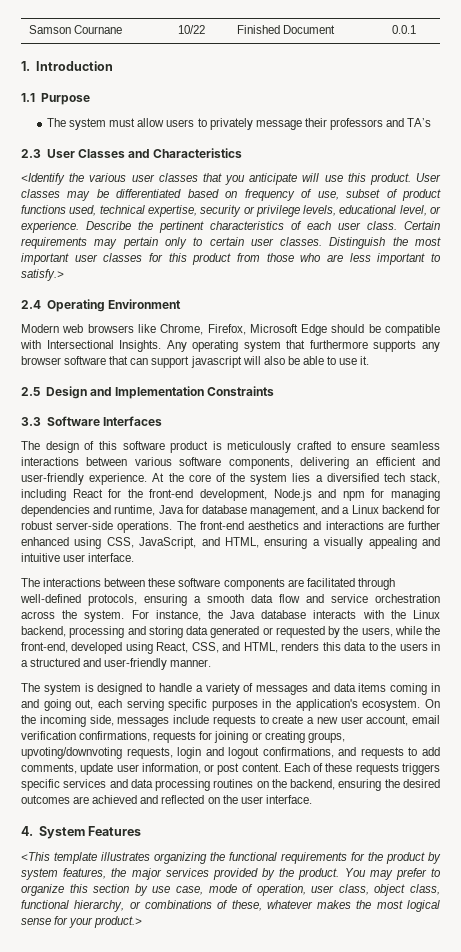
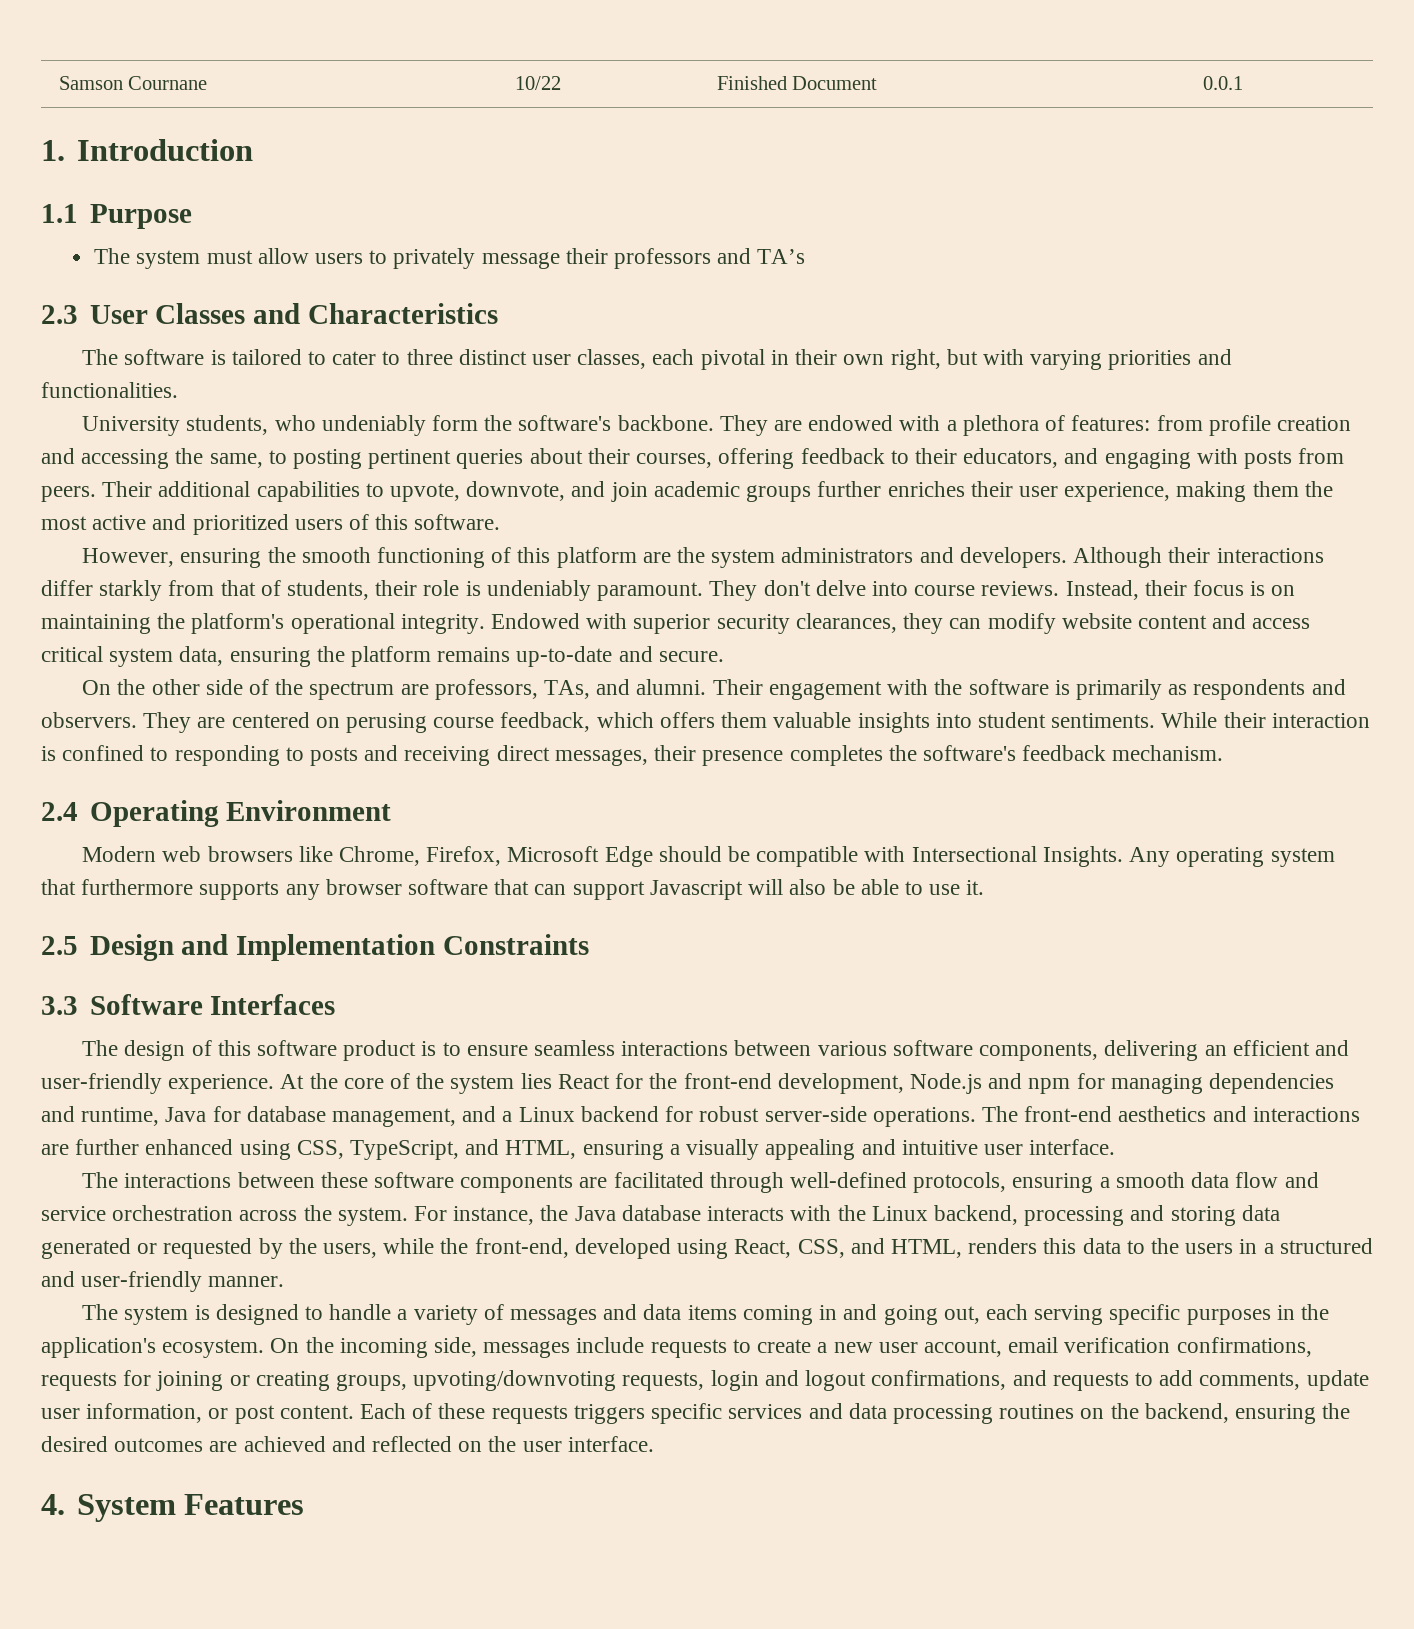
- <Identify the various user classes that you anticipate will use this product. User classes may be differentiated based on frequency of use, subset of product functions used, technical expertise, security or privilege levels, educational level, or experience. Describe the pertinent characteristics of each user class. Certain requirements may pertain only to certain user classes. Distinguish the most important user classes for this product from those who are less important to satisfy.>
+ The software is tailored to cater to three distinct user classes, each pivotal in their own right, but with varying priorities and functionalities.
+ University students, who undeniably form the software's backbone. They are endowed with a plethora of features: from profile creation and accessing the same, to posting pertinent queries about their courses, offering feedback to their educators, and engaging with posts from peers. Their additional capabilities to upvote, downvote, and join academic groups further enriches their user experience, making them the most active and prioritized users of this software.
+ However, ensuring the smooth functioning of this platform are the system administrators and developers. Although their interactions differ starkly from that of students, their role is undeniably paramount. They don't delve into course reviews. Instead, their focus is on maintaining the platform's operational integrity. Endowed with superior security clearances, they can modify website content and access critical system data, ensuring the platform remains up-to-date and secure.
+ On the other side of the spectrum are professors, TAs, and alumni. Their engagement with the software is primarily as respondents and observers. They are centered on perusing course feedback, which offers them valuable insights into student sentiments. While their interaction is confined to responding to posts and receiving direct messages, their presence completes the software's feedback mechanism.
- Any operating system that furthermore supports any browser software that can support javascript will also be able to use it.
+ Any operating system that furthermore supports any browser software that can support Javascript will also be able to use it.
- The design of this software product is meticulously crafted to ensure seamless interactions between various software components, delivering an efficient and user-friendly experience.
+ The design of this software product is to ensure seamless interactions between various software components, delivering an efficient and user-friendly experience.
- At the core of the system lies a diversified tech stack, including React for the front-end development, Node.js and npm for managing dependencies and runtime, Java for database management, and a Linux backend for robust server-side operations.
+ At the core of the system lies React for the front-end development, Node.js and npm for managing dependencies and runtime, Java for database management, and a Linux backend for robust server-side operations.
- The front-end aesthetics and interactions are further enhanced using CSS, JavaScript, and HTML, ensuring a visually appealing and intuitive user interface.
+ The front-end aesthetics and interactions are further enhanced using CSS, TypeScript, and HTML, ensuring a visually appealing and intuitive user interface.
- <This template illustrates organizing the functional requirements for the product by system features, the major services provided by the product. You may prefer to organize this section by use case, mode of operation, user class, object class, functional hierarchy, or combinations of these, whatever makes the most logical sense for your product.>

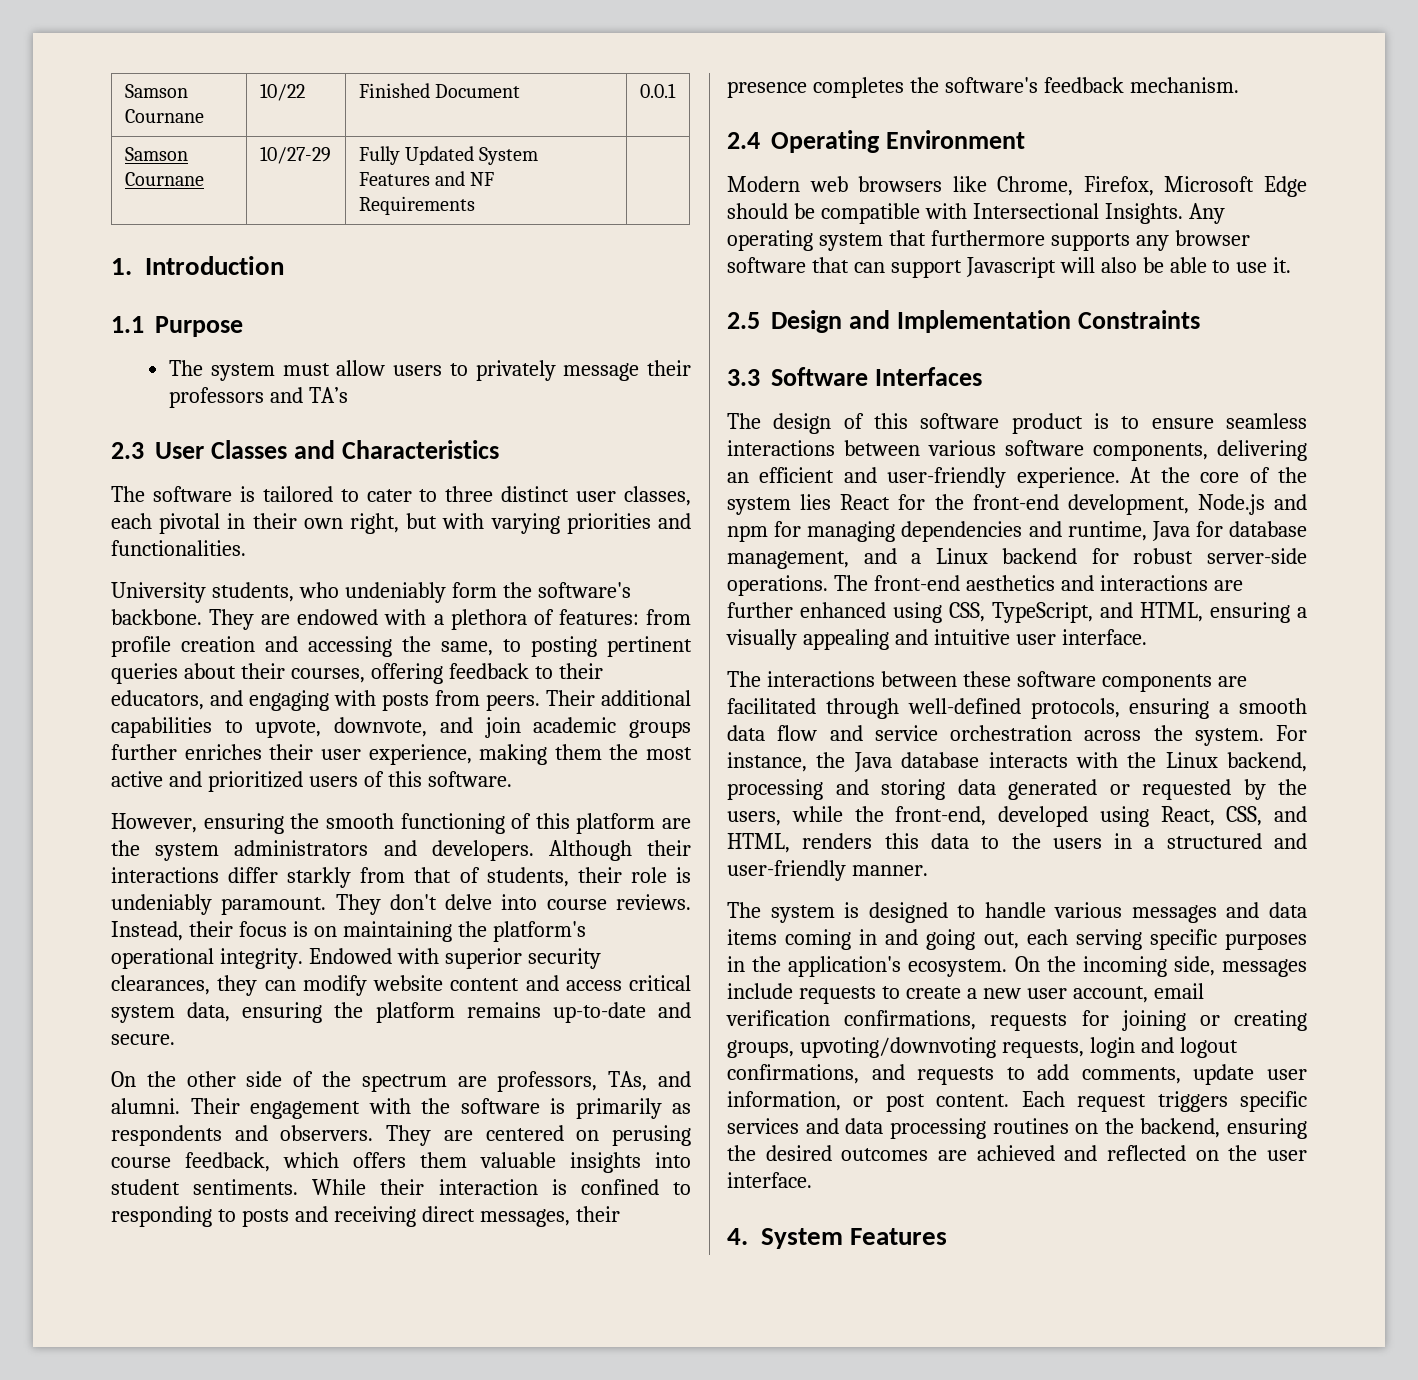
+ Samson Cournane | 10/27-29 | Fully Updated System Features and NF Requirements |
- The system is designed to handle a variety of messages and data items coming in and going out, each serving specific purposes in the application's ecosystem.
+ The system is designed to handle various messages and data items coming in and going out, each serving specific purposes in the application's ecosystem.
- Each of these requests triggers specific services and data processing routines on the backend, ensuring the desired outcomes are achieved and reflected on the user interface.
+ Each request triggers specific services and data processing routines on the backend, ensuring the desired outcomes are achieved and reflected on the user interface.

